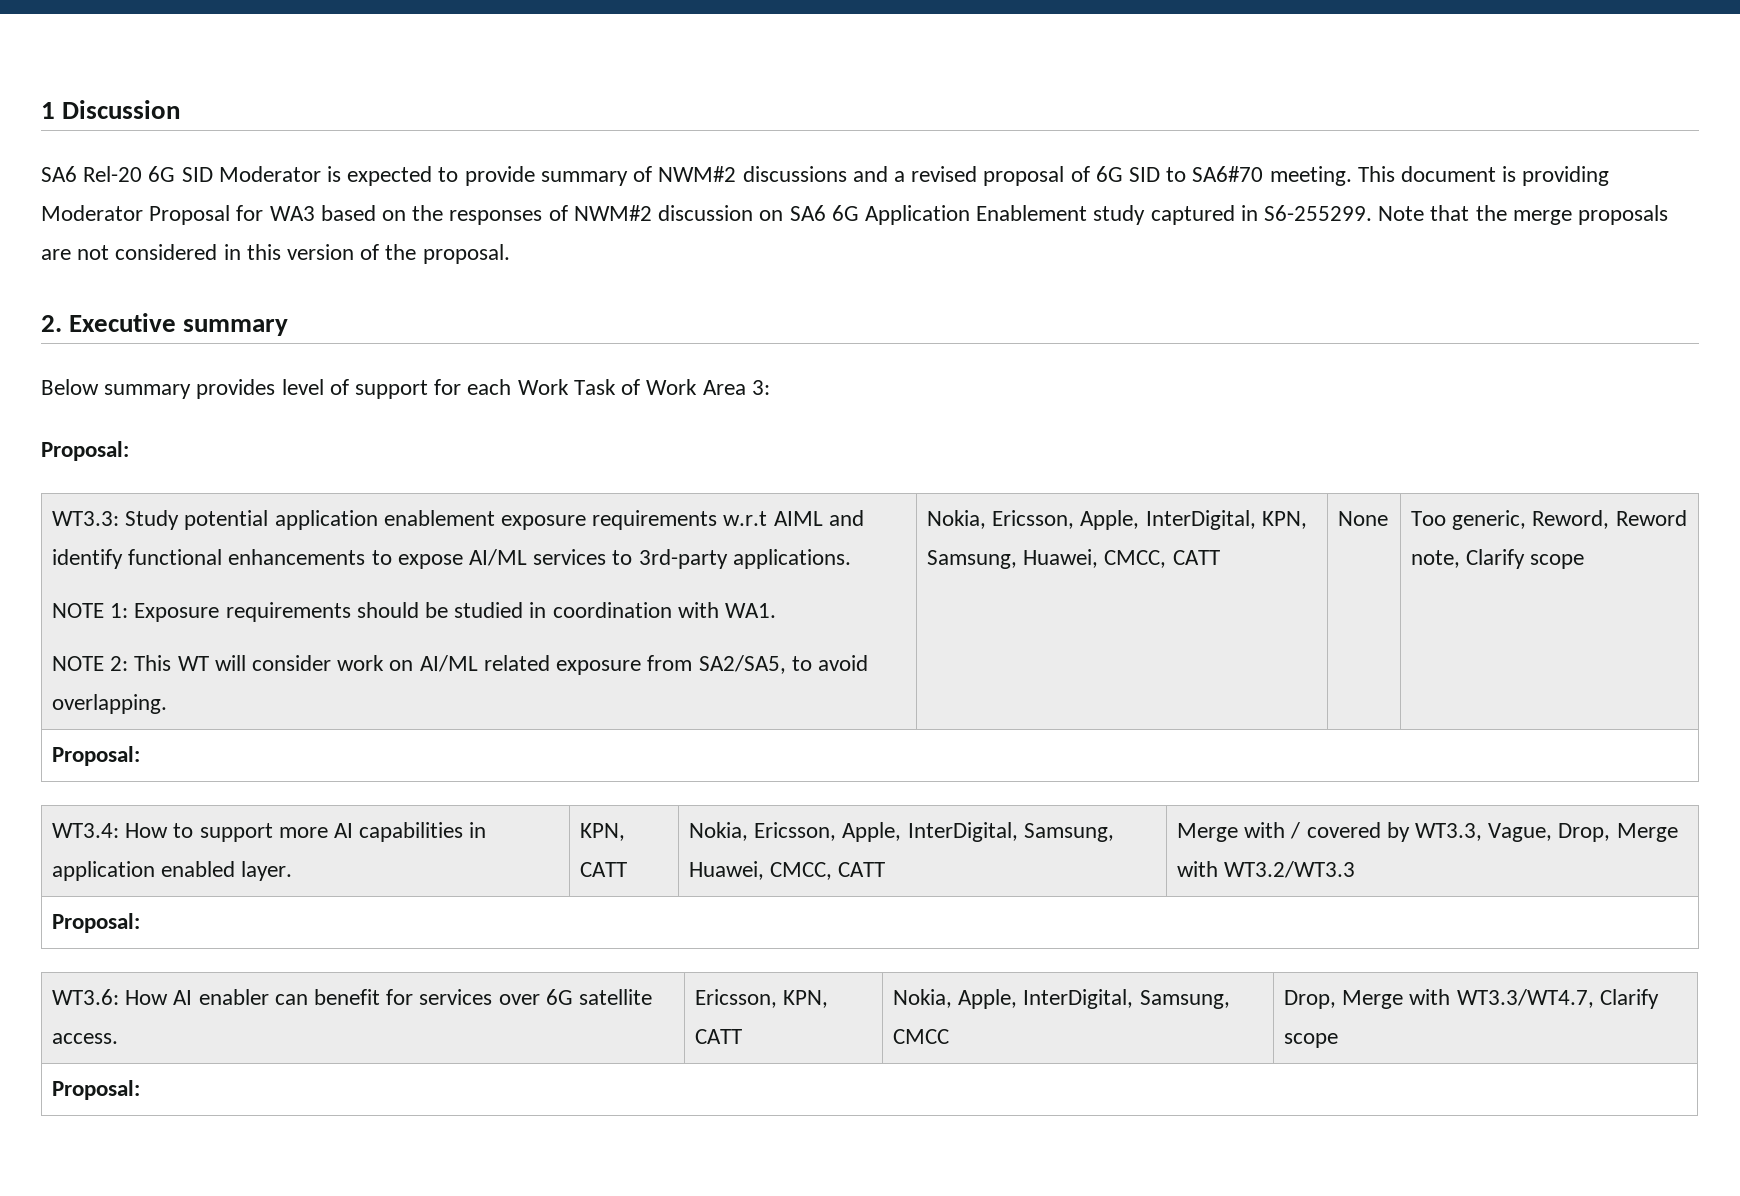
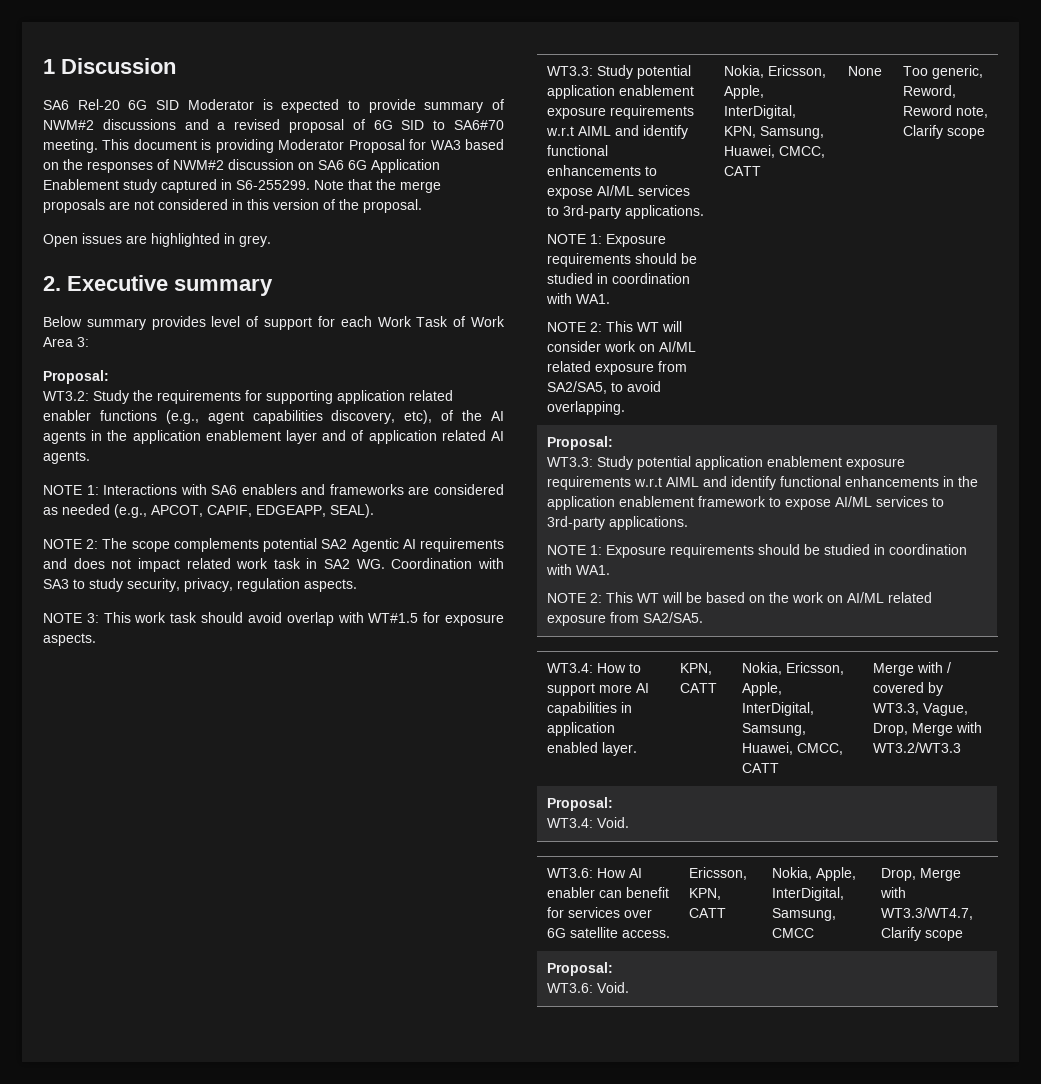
+ Open issues are highlighted in grey.
+ WT3.2: Study the requirements for supporting application related enabler functions (e.g., agent capabilities discovery, etc), of the AI agents in the application enablement layer and of application related AI agents.
+ NOTE 1: Interactions with SA6 enablers and frameworks are considered as needed (e.g., APCOT, CAPIF, EDGEAPP, SEAL).
+ NOTE 2: The scope complements potential SA2 Agentic AI requirements and does not impact related work task in SA2 WG. Coordination with SA3 to study security, privacy, regulation aspects.
+ NOTE 3: This work task should avoid overlap with WT#1.5 for exposure aspects.
+ WT3.3: Study potential application enablement exposure requirements w.r.t AIML and identify functional enhancements in the application enablement framework to expose AI/ML services to 3rd-party applications.
+ NOTE 1: Exposure requirements should be studied in coordination with WA1.
+ NOTE 2: This WT will be based on the work on AI/ML related exposure from SA2/SA5.
  WT3.4: How to support more AI capabilities in application enabled layer. | KPN, CATT | Nokia, Ericsson, Apple, InterDigital, Samsung, Huawei, CMCC, CATT | Merge with / covered by WT3.3, Vague, Drop, Merge with WT3.2/WT3.3
  Proposal:
+ WT3.4: Void.
  WT3.6: How AI enabler can benefit for services over 6G satellite access. | Ericsson, KPN, CATT | Nokia, Apple, InterDigital, Samsung, CMCC | Drop, Merge with WT3.3/WT4.7, Clarify scope
  Proposal:
+ WT3.6: Void.

